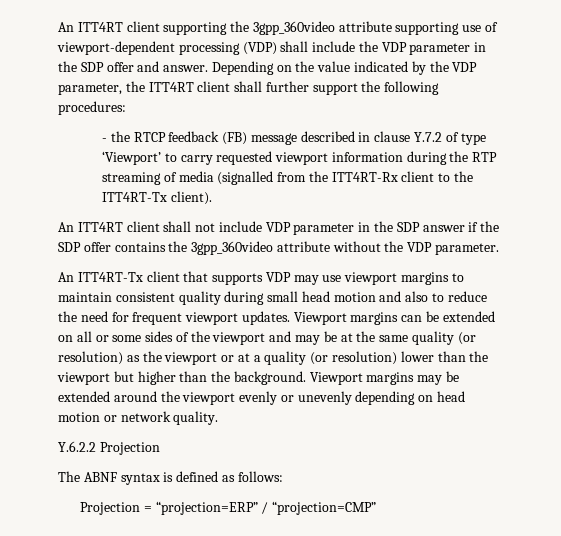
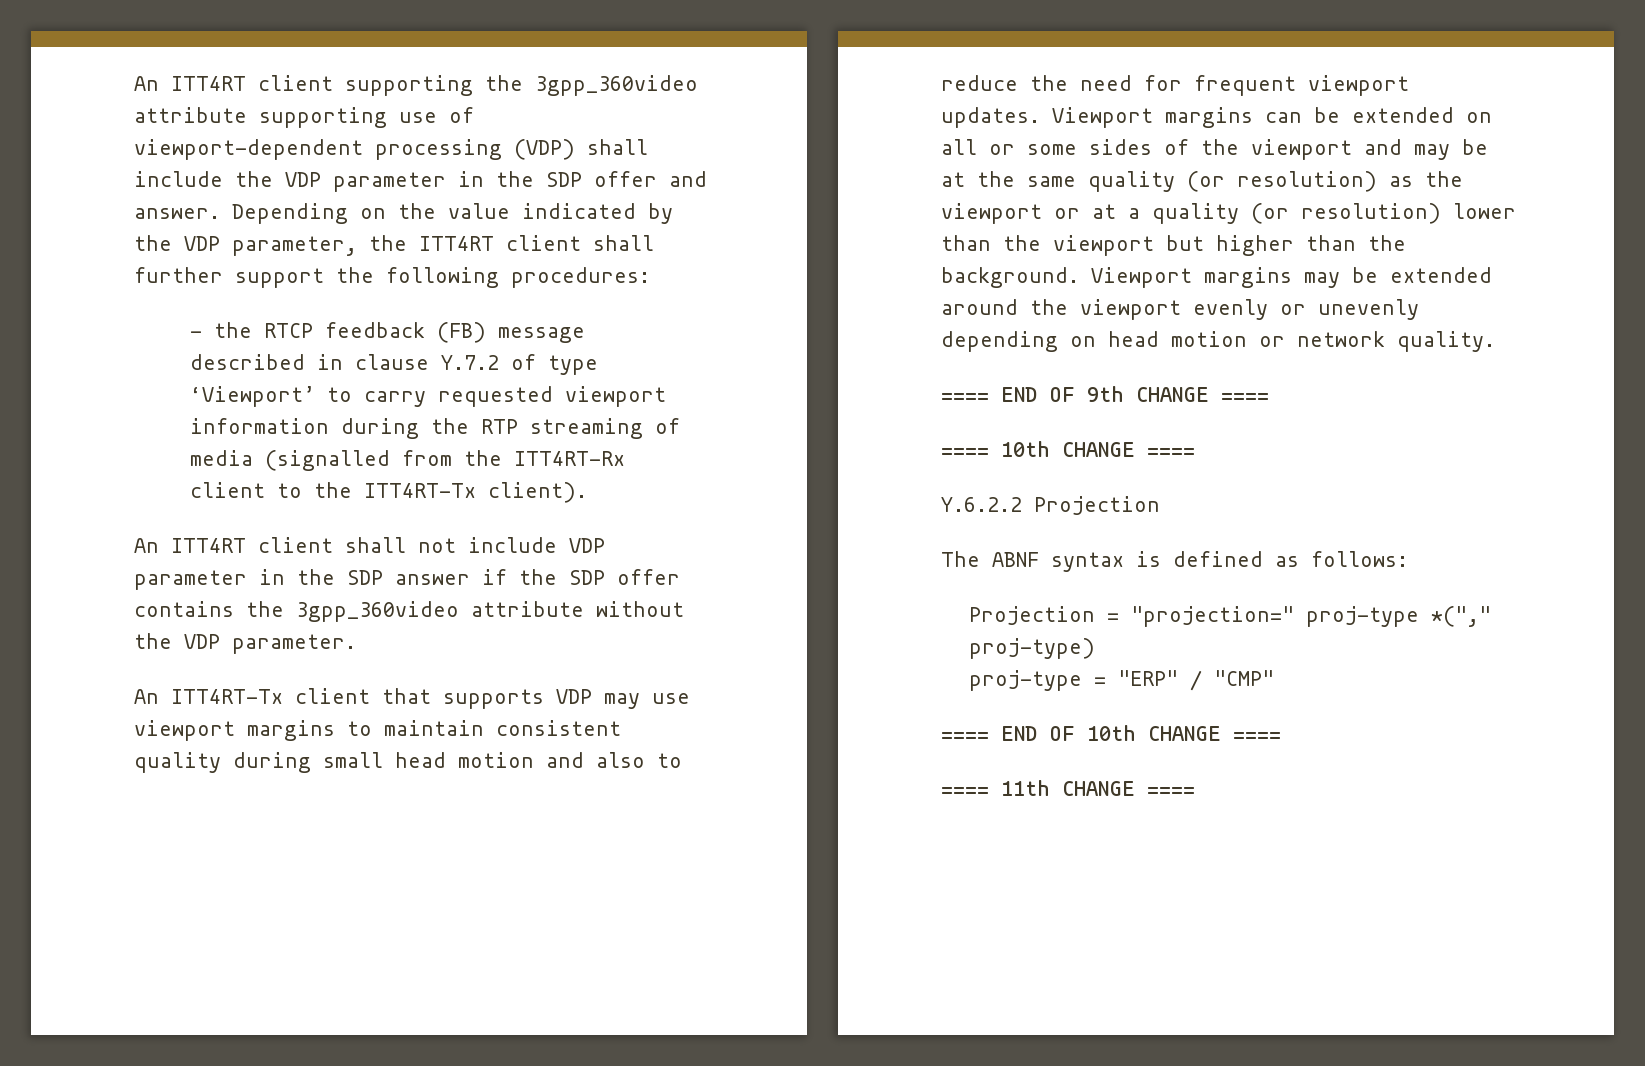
+ ==== END OF 9th CHANGE ====
+ ==== 10th CHANGE ====
- Projection = “projection=ERP” / “projection=CMP”
+ Projection = "projection=" proj-type *("," proj-type)
+ proj-type = "ERP" / "CMP"
+ ==== END OF 10th CHANGE ====
+ ==== 11th CHANGE ====

